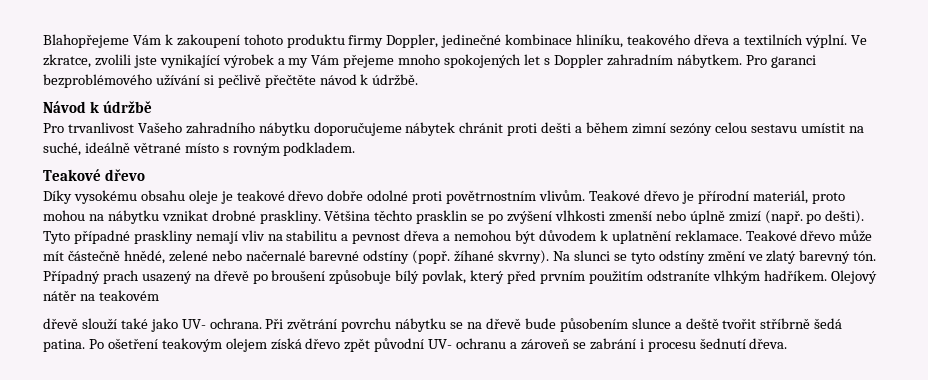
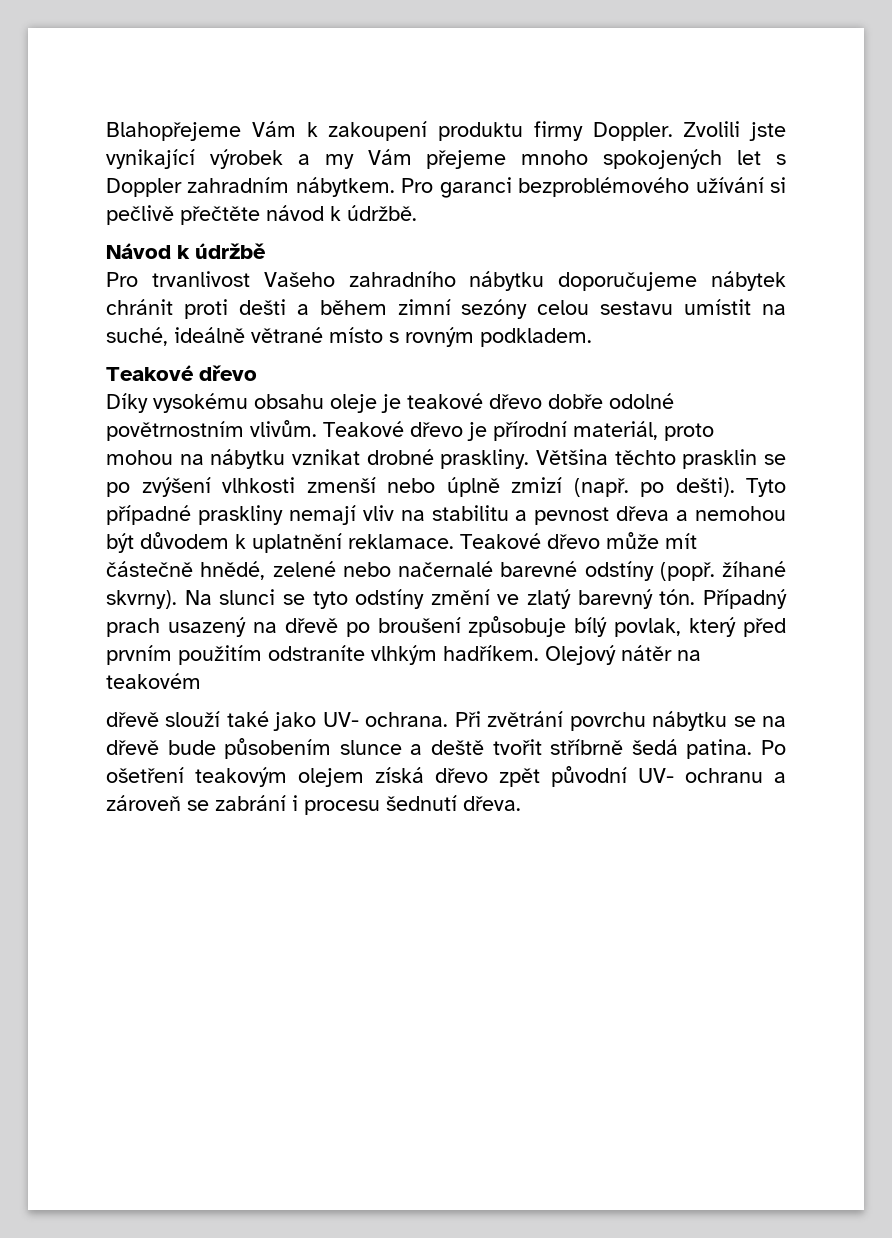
- Blahopřejeme Vám k zakoupení tohoto produktu firmy Doppler, jedinečné kombinace hliníku, teakového dřeva a textilních výplní. Ve zkratce, zvolili jste vynikající výrobek a my Vám přejeme mnoho spokojených let s Doppler zahradním nábytkem.
+ Blahopřejeme Vám k zakoupení produktu firmy Doppler. Zvolili jste vynikající výrobek a my Vám přejeme mnoho spokojených let s Doppler zahradním nábytkem.
- Díky vysokému obsahu oleje je teakové dřevo dobře odolné proti povětrnostním vlivům.
+ Díky vysokému obsahu oleje je teakové dřevo dobře odolné povětrnostním vlivům.

